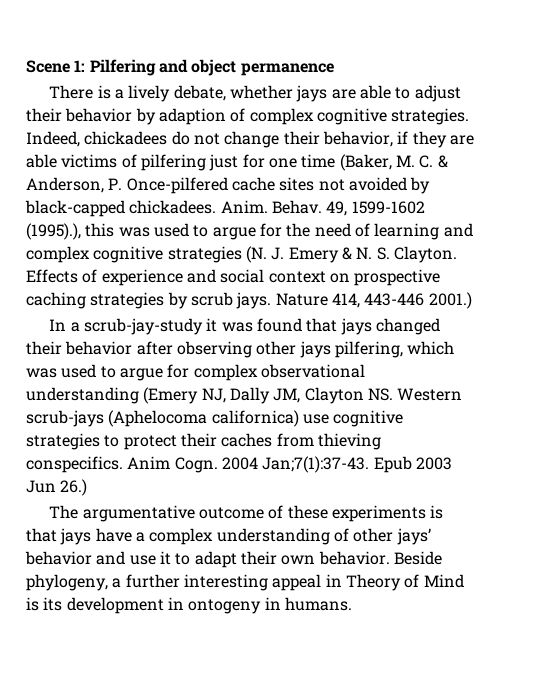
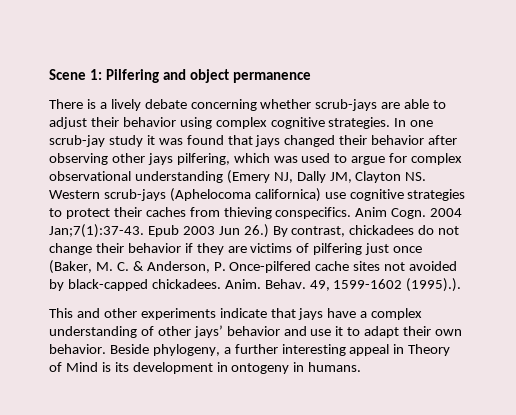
- There is a lively debate, whether jays are able to adjust their behavior by adaption of complex cognitive strategies. Indeed, chickadees do not change their behavior, if they are able victims of pilfering just for one time (Baker, M. C. & Anderson, P. Once-pilfered cache sites not avoided by black-capped chickadees. Anim. Behav. 49, 1599-1602 (1995).), this was used to argue for the need of learning and complex cognitive strategies (N. J. Emery & N. S. Clayton. Effects of experience and social context on prospective caching strategies by scrub jays. Nature 414, 443-446 2001.)
- In a scrub-jay-study it was found that jays changed their behavior after observing other jays pilfering, which was used to argue for complex observational understanding (Emery NJ, Dally JM, Clayton NS. Western scrub-jays (Aphelocoma californica) use cognitive strategies to protect their caches from thieving conspecifics.
+ There is a lively debate concerning whether scrub-jays are able to adjust their behavior using complex cognitive strategies. In one scrub-jay study it was found that jays changed their behavior after observing other jays pilfering, which was used to argue for complex observational understanding (Emery NJ, Dally JM, Clayton NS. Western scrub-jays (Aphelocoma californica) use cognitive strategies to protect their caches from thieving conspecifics.
- Epub 2003 Jun 26.)
- The argumentative outcome of these experiments is that jays have a complex understanding of other jays’ behavior and use it to adapt their own behavior.
+ Epub 2003 Jun 26.) By contrast, chickadees do not change their behavior if they are victims of pilfering just once (Baker, M. C. & Anderson, P. Once-pilfered cache sites not avoided by black-capped chickadees. Anim. Behav. 49, 1599-1602 (1995).).
+ This and other experiments indicate that jays have a complex understanding of other jays’ behavior and use it to adapt their own behavior.

